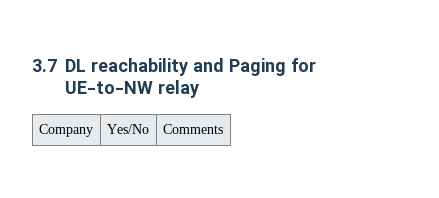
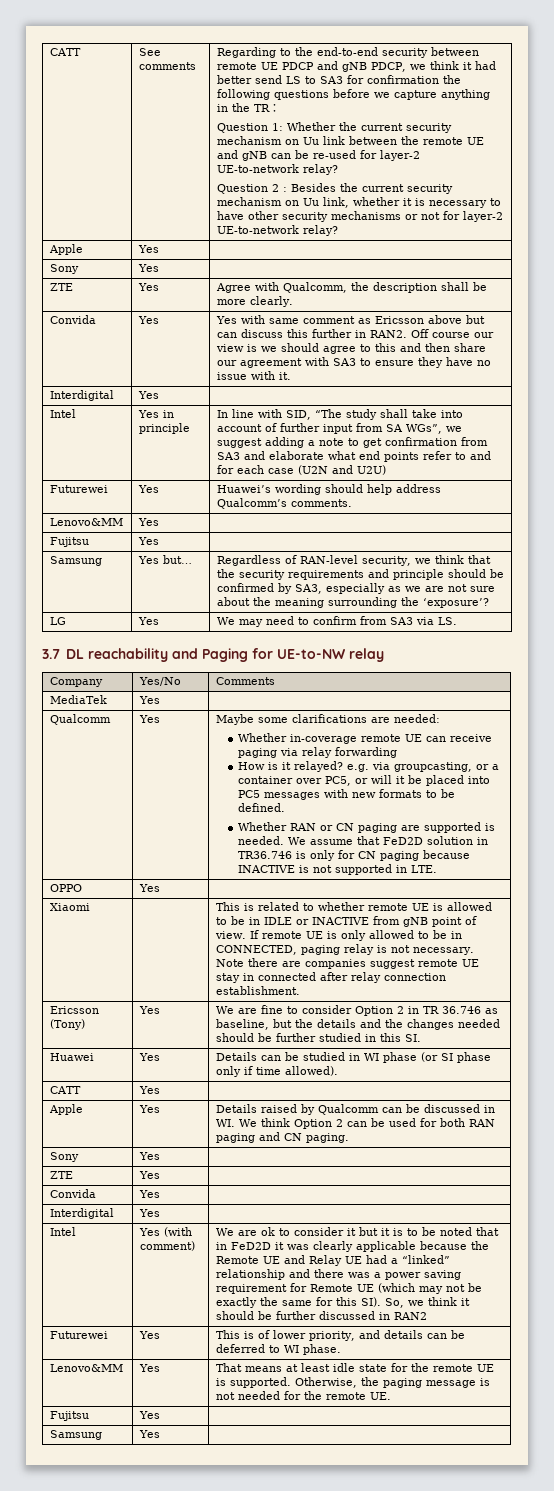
+ CATT | See comments | Regarding to the end-to-end security between remote UE PDCP and gNB PDCP, we think it had better send LS to SA3 for confirmation the following questions before we capture anything in the TR：
+ Question 1: Whether the current security mechanism on Uu link between the remote UE and gNB can be re-used for layer-2 UE-to-network relay?
+ Question 2 : Besides the current security mechanism on Uu link, whether it is necessary to have other security mechanisms or not for layer-2 UE-to-network relay?
+ Apple | Yes |
+ Sony | Yes |
+ ZTE | Yes | Agree with Qualcomm, the description shall be more clearly.
+ Convida | Yes | Yes with same comment as Ericsson above but can discuss this further in RAN2. Off course our view is we should agree to this and then share our agreement with SA3 to ensure they have no issue with it.
+ Interdigital | Yes |
+ Intel | Yes in principle | In line with SID, “The study shall take into account of further input from SA WGs”, we suggest adding a note to get confirmation from SA3 and elaborate what end points refer to and for each case (U2N and U2U)
+ Futurewei | Yes | Huawei’s wording should help address Qualcomm’s comments.
+ Lenovo&MM | Yes |
+ Fujitsu | Yes |
+ Samsung | Yes but… | Regardless of RAN-level security, we think that the security requirements and principle should be confirmed by SA3, especially as we are not sure about the meaning surrounding the ‘exposure’?
+ LG | Yes | We may need to confirm from SA3 via LS.
+ MediaTek | Yes |
+ Qualcomm | Yes | Maybe some clarifications are needed:
+ Whether in-coverage remote UE can receive paging via relay forwarding
+ How is it relayed? e.g. via groupcasting, or a container over PC5, or will it be placed into PC5 messages with new formats to be defined.
+ Whether RAN or CN paging are supported is needed. We assume that FeD2D solution in TR36.746 is only for CN paging because INACTIVE is not supported in LTE.
+ OPPO | Yes |
+ Xiaomi | | This is related to whether remote UE is allowed to be in IDLE or INACTIVE from gNB point of view. If remote UE is only allowed to be in CONNECTED, paging relay is not necessary. Note there are companies suggest remote UE stay in connected after relay connection establishment.
+ Ericsson (Tony) | Yes | We are fine to consider Option 2 in TR 36.746 as baseline, but the details and the changes needed should be further studied in this SI.
+ Huawei | Yes | Details can be studied in WI phase (or SI phase only if time allowed).
+ CATT | Yes |
+ Apple | Yes | Details raised by Qualcomm can be discussed in WI. We think Option 2 can be used for both RAN paging and CN paging.
+ Sony | Yes |
+ ZTE | Yes |
+ Convida | Yes |
+ Interdigital | Yes |
+ Intel | Yes (with comment) | We are ok to consider it but it is to be noted that in FeD2D it was clearly applicable because the Remote UE and Relay UE had a “linked” relationship and there was a power saving requirement for Remote UE (which may not be exactly the same for this SI). So, we think it should be further discussed in RAN2
+ Futurewei | Yes | This is of lower priority, and details can be deferred to WI phase.
+ Lenovo&MM | Yes | That means at least idle state for the remote UE is supported. Otherwise, the paging message is not needed for the remote UE.
+ Fujitsu | Yes |
+ Samsung | Yes |

